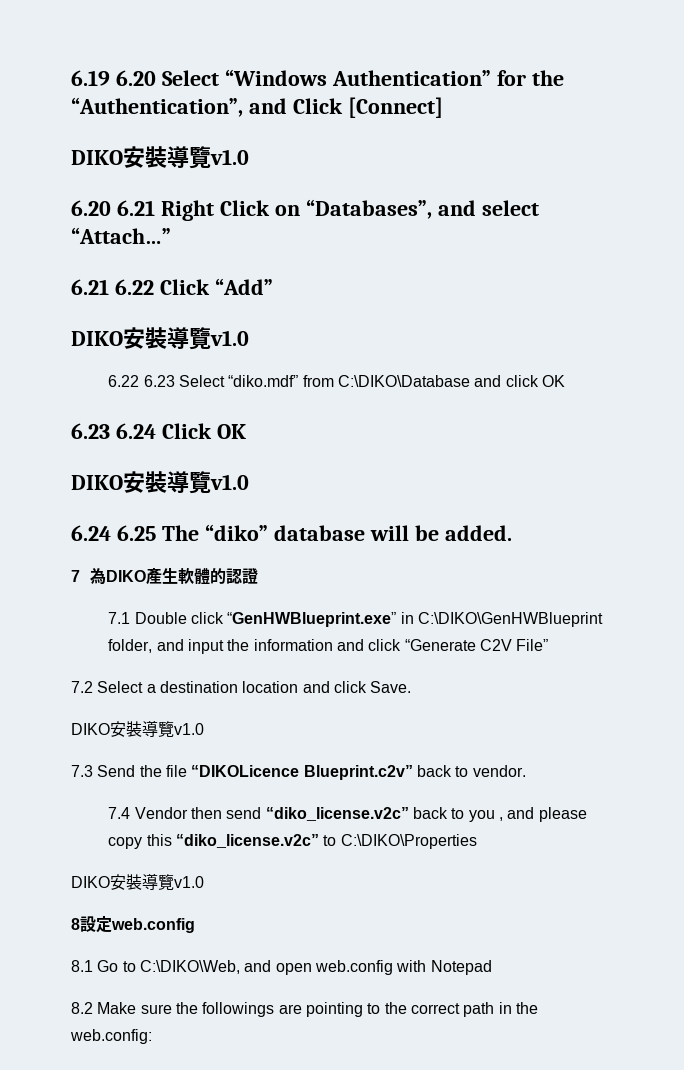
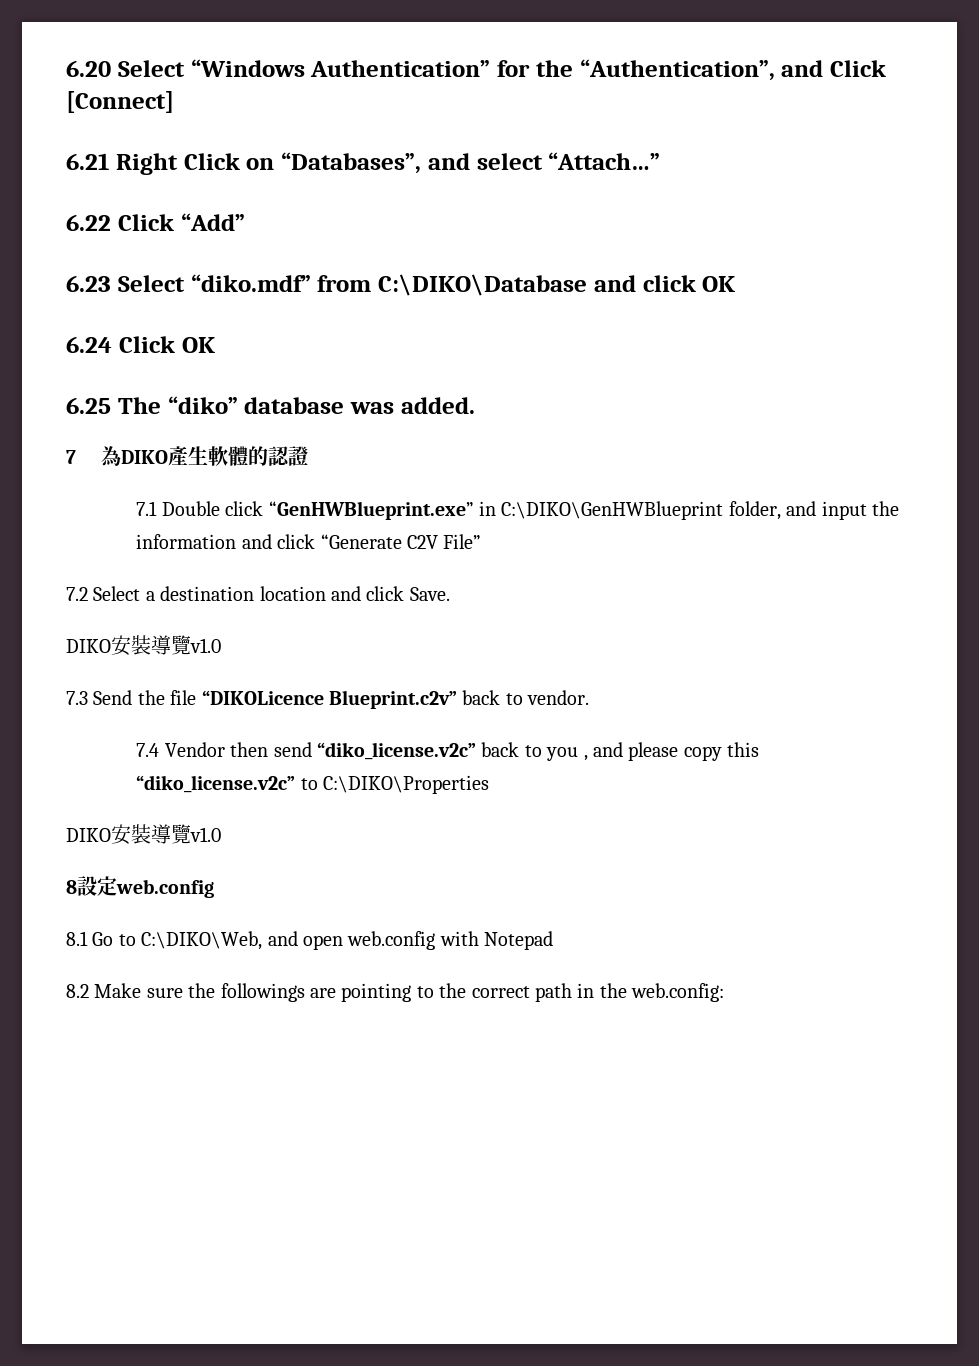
- 6.19 6.20 Select “Windows Authentication” for the “Authentication”, and Click [Connect]
- DIKO安裝導覽v1.0
- 6.20 6.21 Right Click on “Databases”, and select “Attach…”
+ 6.20 Select “Windows Authentication” for the “Authentication”, and Click [Connect]
+ 6.21 Right Click on “Databases”, and select “Attach…”
- 6.21 6.22 Click “Add”
- DIKO安裝導覽v1.0
- 6.22 6.23 Select “diko.mdf” from C:\DIKO\Database and click OK
+ 6.22 Click “Add”
+ 6.23 Select “diko.mdf” from C:\DIKO\Database and click OK
- 6.23 6.24 Click OK
- DIKO安裝導覽v1.0
- 6.24 6.25 The “diko” database will be added.
+ 6.24 Click OK
+ 6.25 The “diko” database was added.

